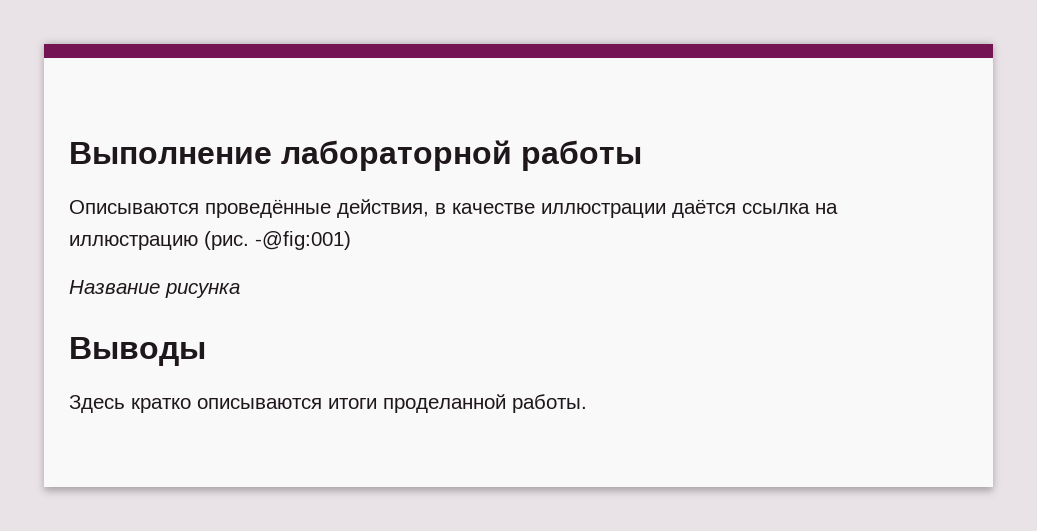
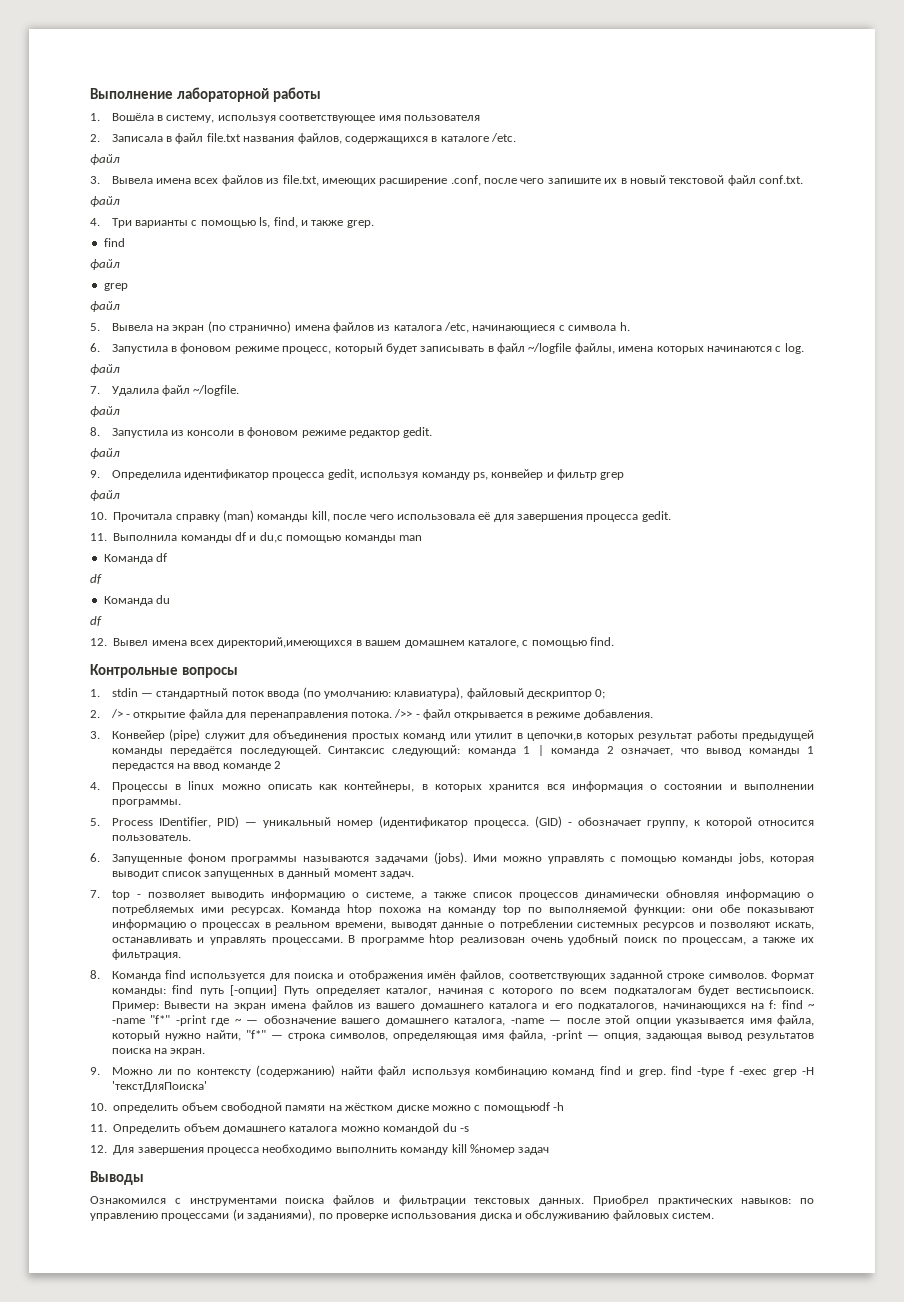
- Описываются проведённые действия, в качестве иллюстрации даётся ссылка на иллюстрацию (рис. -@fig:001)
- Название рисунка
+ 1. Вошёла в систему, используя соответствующее имя пользователя
+ 2. Записала в файл file.txt названия файлов, содержащихся в каталоге /etc.
+ файл
+ 3. Вывела имена всех файлов из file.txt, имеющих расширение .conf, после чего запишите их в новый текстовой файл conf.txt.
+ файл
+ 4. Три варианты с помощью ls, find, и также grep.
+ find
+ файл
+ grep
+ файл
+ 5. Вывела на экран (по странично) имена файлов из каталога /etc, начинающиеся с символа h.
+ 6. Запустила в фоновом режиме процесс, который будет записывать в файл ~/logfile файлы, имена которых начинаются с log.
+ файл
+ 7. Удалила файл ~/logfile.
+ файл
+ 8. Запустила из консоли в фоновом режиме редактор gedit.
+ файл
+ 9. Определила идентификатор процесса gedit, используя команду ps, конвейер и фильтр grep
+ файл
+ 10. Прочитала справку (man) команды kill, после чего использовала её для завершения процесса gedit.
+ 11. Выполнила команды df и du,с помощью команды man
+ Команда df
+ df
+ Команда du
+ df
+ 12. Вывел имена всех директорий,имеющихся в вашем домашнем каталоге, с помощью find.
+ Контрольные вопросы
+ 1. stdin — стандартный поток ввода (по умолчанию: клавиатура), файловый дескриптор 0;
+ 2. /> - открытие файла для перенаправления потока. />> - файл открывается в режиме добавления.
+ 3. Конвейер (pipe) служит для объединения простых команд или утилит в цепочки,в которых результат работы предыдущей команды передаётся последующей. Синтаксис следующий: команда 1 | команда 2 означает, что вывод команды 1 передастся на ввод команде 2
+ 4. Процессы в linux можно описать как контейнеры, в которых хранится вся информация о состоянии и выполнении программы.
+ 5. Process IDentifier, PID) — уникальный номер (идентификатор процесса. (GID) - обозначает группу, к которой относится пользователь.
+ 6. Запущенные фоном программы называются задачами (jobs). Ими можно управлять с помощью команды jobs, которая выводит список запущенных в данный момент задач.
+ 7. top - позволяет выводить информацию о системе, а также список процессов динамически обновляя информацию о потребляемых ими ресурсах. Команда htop похожа на команду top по выполняемой функции: они обе показывают информацию о процессах в реальном времени, выводят данные о потреблении системных ресурсов и позволяют искать, останавливать и управлять процессами. В программе htop реализован очень удобный поиск по процессам, а также их фильтрация.
+ 8. Команда find используется для поиска и отображения имён файлов, соответствующих заданной строке символов. Формат команды: find путь [-опции] Путь определяет каталог, начиная с которого по всем подкаталогам будет вестисьпоиск. Пример: Вывести на экран имена файлов из вашего домашнего каталога и его подкаталогов, начинающихся на f: find ~ -name "f*" -print где ~ — обозначение вашего домашнего каталога, -name — после этой опции указывается имя файла, который нужно найти, "f*" — строка символов, определяющая имя файла, -print — опция, задающая вывод результатов поиска на экран.
+ 9. Можно ли по контексту (содержанию) найти файл используя комбинацию команд find и grep. find -type f -exec grep -H 'текстДляПоиска'
+ 10. определить объем свободной памяти на жёстком диске можно с помощьюdf -h
+ 11. Определить объем домашнего каталога можно командой du -s
+ 12. Для завершения процесса необходимо выполнить команду kill %номер задач
  Выводы
- Здесь кратко описываются итоги проделанной работы.
+ Ознакомился с инструментами поиска файлов и фильтрации текстовых данных. Приобрел практических навыков: по управлению процессами (и заданиями), по проверке использования диска и обслуживанию файловых систем.

